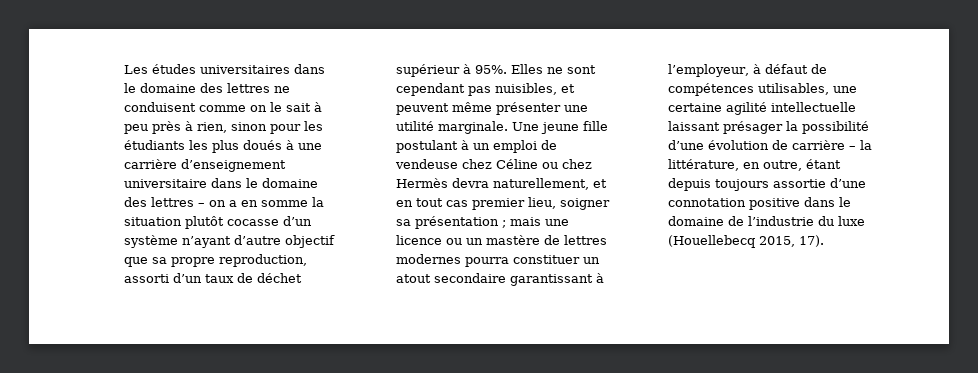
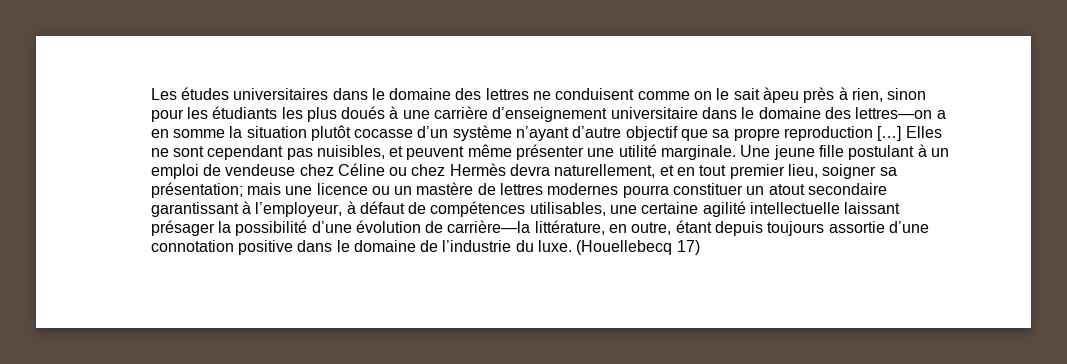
- Les études universitaires dans le domaine des lettres ne conduisent comme on le sait à peu près à rien, sinon pour les étudiants les plus doués à une carrière d’enseignement universitaire dans le domaine des lettres – on a en somme la situation plutôt cocasse d’un système n’ayant d’autre objectif que sa propre reproduction, assorti d’un taux de déchet supérieur à 95%.
+ Les études universitaires dans le domaine des lettres ne conduisent comme on le sait àpeu près à rien, sinon pour les étudiants les plus doués à une carrière d’enseignement universitaire dans le domaine des lettres—on a en somme la situation plutôt cocasse d’un système n’ayant d’autre objectif que sa propre reproduction […]
- Une jeune fille postulant à un emploi de vendeuse chez Céline ou chez Hermès devra naturellement, et en tout cas premier lieu, soigner sa présentation ;
+ Une jeune fille postulant à un emploi de vendeuse chez Céline ou chez Hermès devra naturellement, et en tout premier lieu, soigner sa présentation;
- mais une licence ou un mastère de lettres modernes pourra constituer un atout secondaire garantissant à l’employeur, à défaut de compétences utilisables, une certaine agilité intellectuelle laissant présager la possibilité d’une évolution de carrière – la littérature, en outre, étant depuis toujours assortie d’une connotation positive dans le domaine de l’industrie du luxe (Houellebecq 2015, 17).
+ mais une licence ou un mastère de lettres modernes pourra constituer un atout secondaire garantissant à l’employeur, à défaut de compétences utilisables, une certaine agilité intellectuelle laissant présager la possibilité d’une évolution de carrière—la littérature, en outre, étant depuis toujours assortie d’une connotation positive dans le domaine de l’industrie du luxe. (Houellebecq 17)

